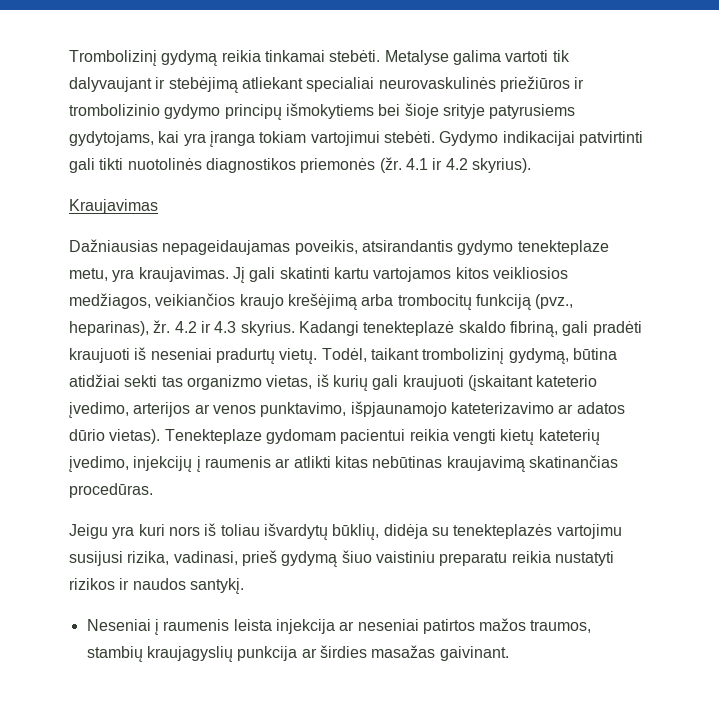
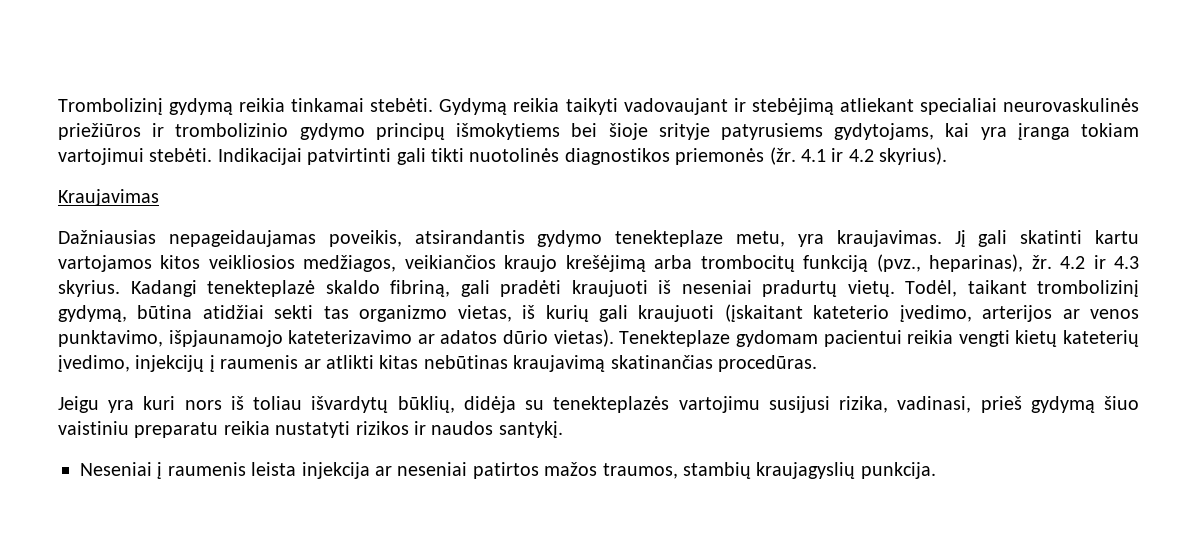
- Metalyse galima vartoti tik dalyvaujant ir stebėjimą atliekant specialiai neurovaskulinės priežiūros ir trombolizinio gydymo principų išmokytiems bei šioje srityje patyrusiems gydytojams, kai yra įranga tokiam vartojimui stebėti.
+ Gydymą reikia taikyti vadovaujant ir stebėjimą atliekant specialiai neurovaskulinės priežiūros ir trombolizinio gydymo principų išmokytiems bei šioje srityje patyrusiems gydytojams, kai yra įranga tokiam vartojimui stebėti.
- Gydymo indikacijai patvirtinti gali tikti nuotolinės diagnostikos priemonės (žr.
+ Indikacijai patvirtinti gali tikti nuotolinės diagnostikos priemonės (žr.
- Neseniai į raumenis leista injekcija ar neseniai patirtos mažos traumos, stambių kraujagyslių punkcija ar širdies masažas gaivinant.
+ Neseniai į raumenis leista injekcija ar neseniai patirtos mažos traumos, stambių kraujagyslių punkcija.

